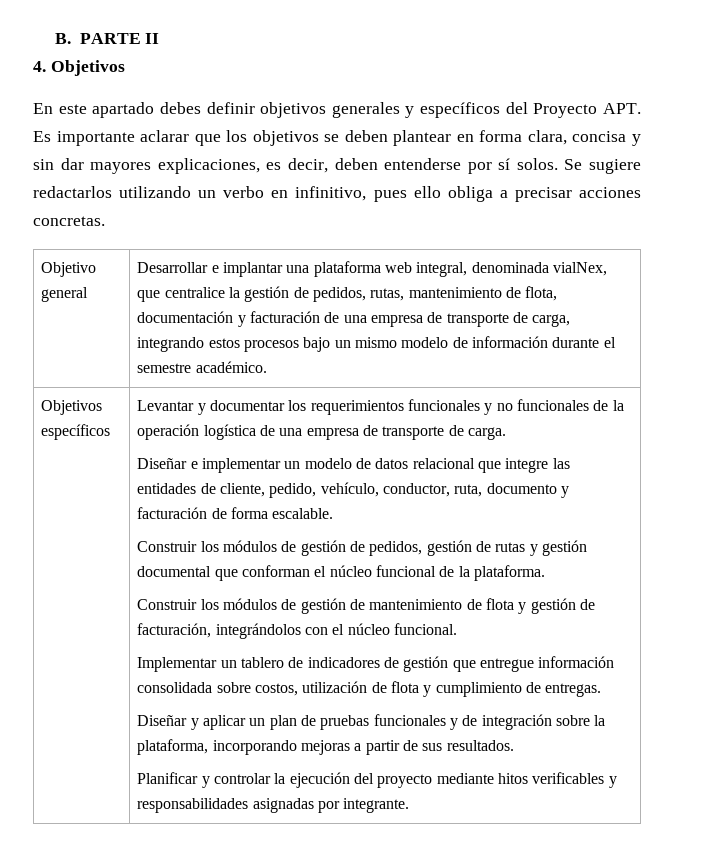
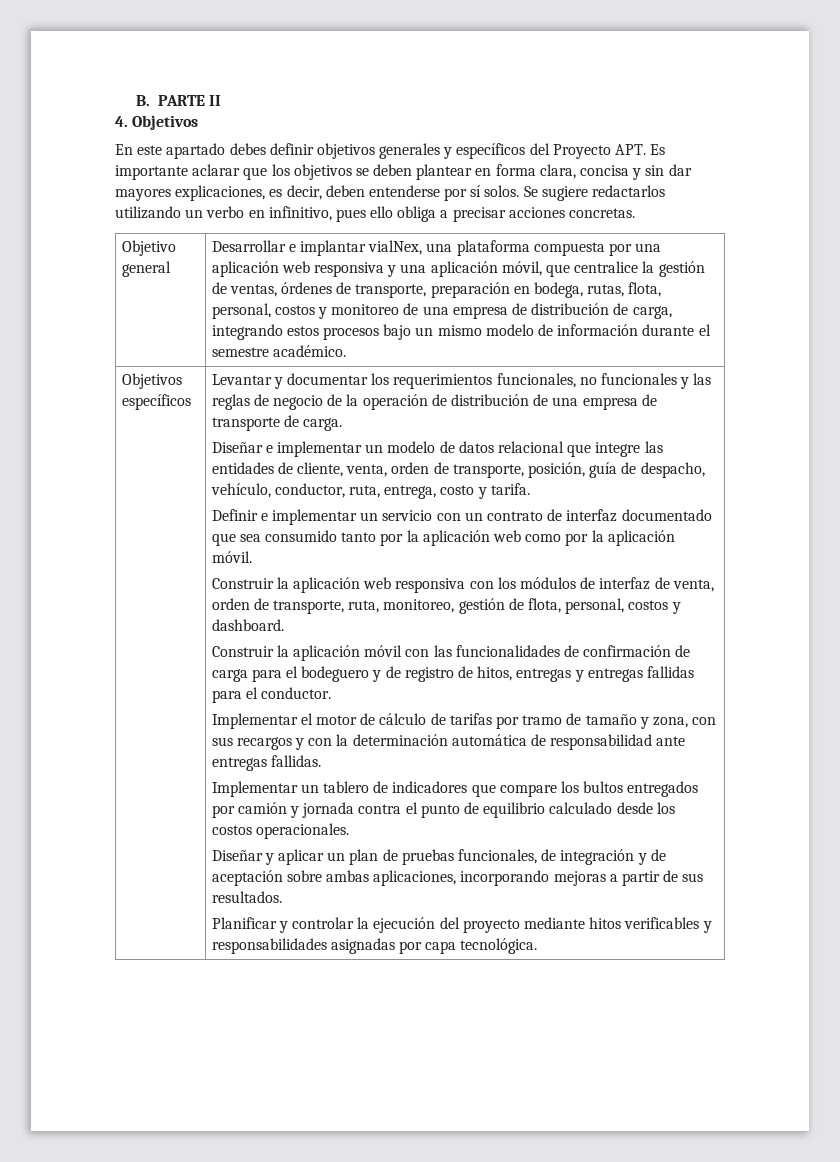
- Desarrollar e implantar una plataforma web integral, denominada vialNex, que centralice la gestión de pedidos, rutas, mantenimiento de flota, documentación y facturación de una empresa de transporte de carga, integrando estos procesos bajo un mismo modelo de información durante el semestre académico.
+ Desarrollar e implantar vialNex, una plataforma compuesta por una aplicación web responsiva y una aplicación móvil, que centralice la gestión de ventas, órdenes de transporte, preparación en bodega, rutas, flota, personal, costos y monitoreo de una empresa de distribución de carga, integrando estos procesos bajo un mismo modelo de información durante el semestre académico.
- Levantar y documentar los requerimientos funcionales y no funcionales de la operación logística de una empresa de transporte de carga.
+ Levantar y documentar los requerimientos funcionales, no funcionales y las reglas de negocio de la operación de distribución de una empresa de transporte de carga.
- Diseñar e implementar un modelo de datos relacional que integre las entidades de cliente, pedido, vehículo, conductor, ruta, documento y facturación de forma escalable.
- Construir los módulos de gestión de pedidos, gestión de rutas y gestión documental que conforman el núcleo funcional de la plataforma.
- Construir los módulos de gestión de mantenimiento de flota y gestión de facturación, integrándolos con el núcleo funcional.
+ Diseñar e implementar un modelo de datos relacional que integre las entidades de cliente, venta, orden de transporte, posición, guía de despacho, vehículo, conductor, ruta, entrega, costo y tarifa.
+ Definir e implementar un servicio con un contrato de interfaz documentado que sea consumido tanto por la aplicación web como por la aplicación móvil.
+ Construir la aplicación web responsiva con los módulos de interfaz de venta, orden de transporte, ruta, monitoreo, gestión de flota, personal, costos y dashboard.
+ Construir la aplicación móvil con las funcionalidades de confirmación de carga para el bodeguero y de registro de hitos, entregas y entregas fallidas para el conductor.
+ Implementar el motor de cálculo de tarifas por tramo de tamaño y zona, con sus recargos y con la determinación automática de responsabilidad ante entregas fallidas.
- Implementar un tablero de indicadores de gestión que entregue información consolidada sobre costos, utilización de flota y cumplimiento de entregas.
+ Implementar un tablero de indicadores que compare los bultos entregados por camión y jornada contra el punto de equilibrio calculado desde los costos operacionales.
- Diseñar y aplicar un plan de pruebas funcionales y de integración sobre la plataforma, incorporando mejoras a partir de sus resultados.
+ Diseñar y aplicar un plan de pruebas funcionales, de integración y de aceptación sobre ambas aplicaciones, incorporando mejoras a partir de sus resultados.
- Planificar y controlar la ejecución del proyecto mediante hitos verificables y responsabilidades asignadas por integrante.
+ Planificar y controlar la ejecución del proyecto mediante hitos verificables y responsabilidades asignadas por capa tecnológica.

